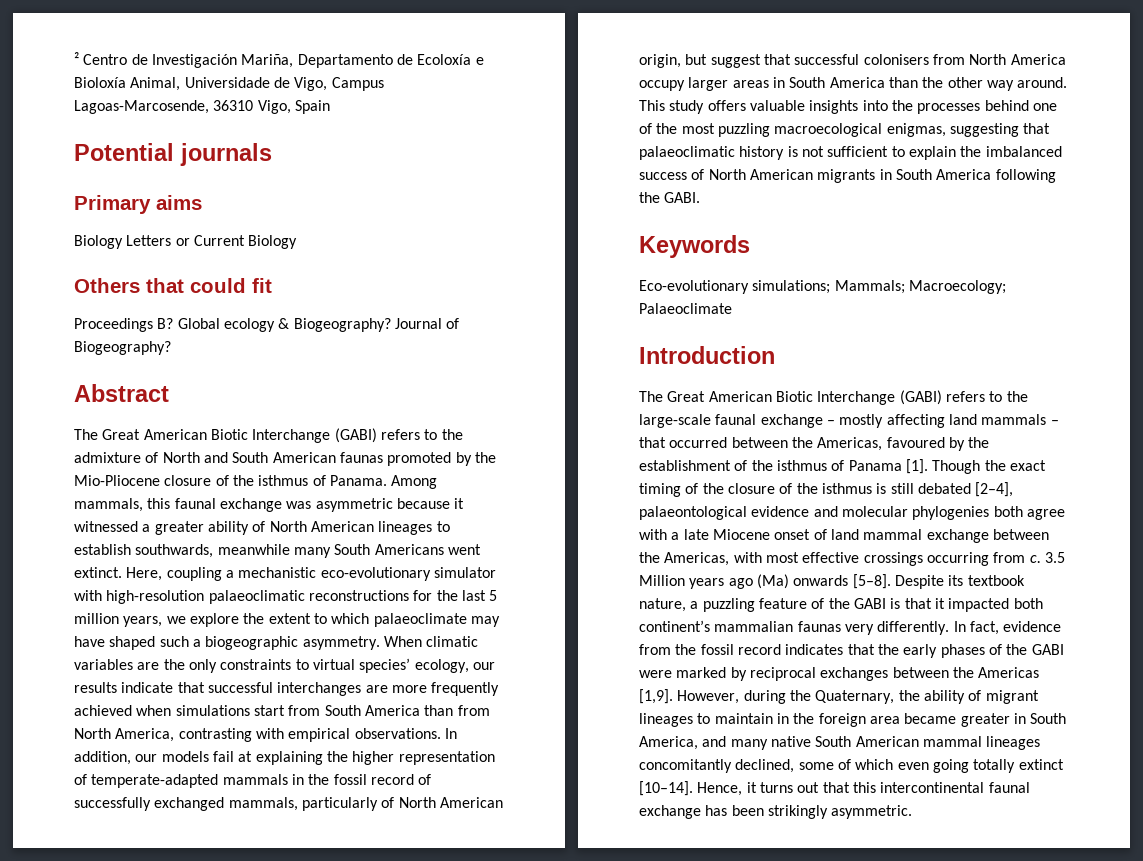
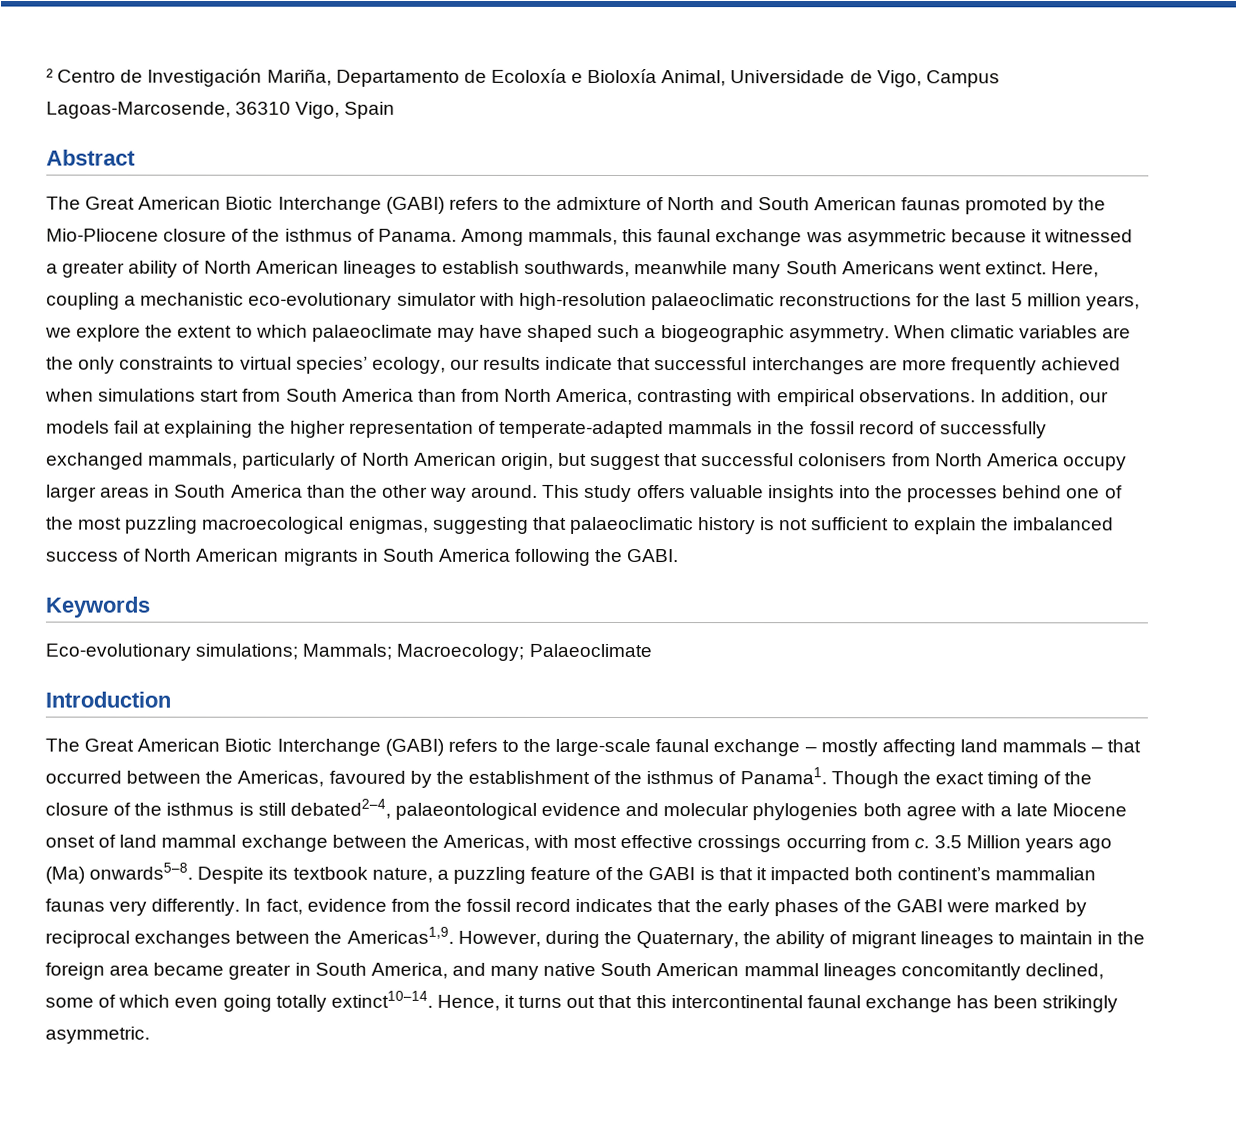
- Potential journals
- Primary aims
- Biology Letters or Current Biology
- Others that could fit
- Proceedings B? Global ecology & Biogeography? Journal of Biogeography?
- The Great American Biotic Interchange (GABI) refers to the large-scale faunal exchange – mostly affecting land mammals – that occurred between the Americas, favoured by the establishment of the isthmus of Panama [1].
+ The Great American Biotic Interchange (GABI) refers to the large-scale faunal exchange – mostly affecting land mammals – that occurred between the Americas, favoured by the establishment of the isthmus of Panama1.
- Though the exact timing of the closure of the isthmus is still debated [2–4], palaeontological evidence and molecular phylogenies both agree with a late Miocene onset of land mammal exchange between the Americas, with most effective crossings occurring from c.
+ Though the exact timing of the closure of the isthmus is still debated2–4, palaeontological evidence and molecular phylogenies both agree with a late Miocene onset of land mammal exchange between the Americas, with most effective crossings occurring from c.
- 3.5 Million years ago (Ma) onwards [5–8].
+ 3.5 Million years ago (Ma) onwards5–8.
- In fact, evidence from the fossil record indicates that the early phases of the GABI were marked by reciprocal exchanges between the Americas [1,9].
+ In fact, evidence from the fossil record indicates that the early phases of the GABI were marked by reciprocal exchanges between the Americas1,9.
- However, during the Quaternary, the ability of migrant lineages to maintain in the foreign area became greater in South America, and many native South American mammal lineages concomitantly declined, some of which even going totally extinct [10–14].
+ However, during the Quaternary, the ability of migrant lineages to maintain in the foreign area became greater in South America, and many native South American mammal lineages concomitantly declined, some of which even going totally extinct10–14.

